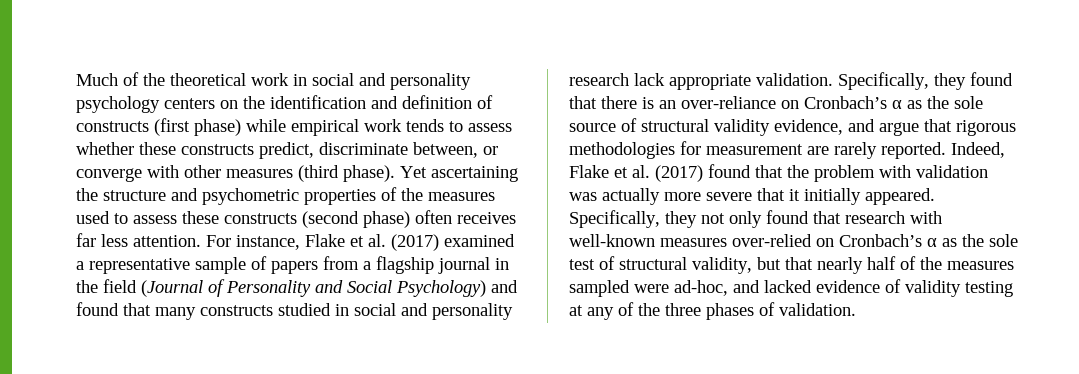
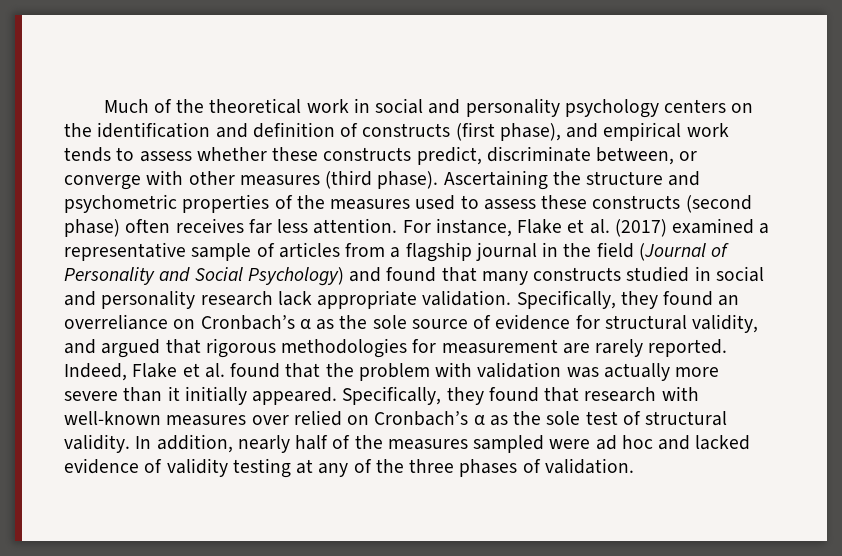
- Much of the theoretical work in social and personality psychology centers on the identification and definition of constructs (first phase) while empirical work tends to assess whether these constructs predict, discriminate between, or converge with other measures (third phase).
+ Much of the theoretical work in social and personality psychology centers on the identification and definition of constructs (first phase), and empirical work tends to assess whether these constructs predict, discriminate between, or converge with other measures (third phase).
- Yet ascertaining the structure and psychometric properties of the measures used to assess these constructs (second phase) often receives far less attention.
+ Ascertaining the structure and psychometric properties of the measures used to assess these constructs (second phase) often receives far less attention.
- For instance, Flake et al. (2017) examined a representative sample of papers from a flagship journal in the field (Journal of Personality and Social Psychology) and found that many constructs studied in social and personality research lack appropriate validation.
+ For instance, Flake et al. (2017) examined a representative sample of articles from a flagship journal in the field (Journal of Personality and Social Psychology) and found that many constructs studied in social and personality research lack appropriate validation.
- Specifically, they found that there is an over-reliance on Cronbach’s α as the sole source of structural validity evidence, and argue that rigorous methodologies for measurement are rarely reported.
+ Specifically, they found an overreliance on Cronbach’s α as the sole source of evidence for structural validity, and argued that rigorous methodologies for measurement are rarely reported.
- Indeed, Flake et al. (2017) found that the problem with validation was actually more severe that it initially appeared.
+ Indeed, Flake et al. found that the problem with validation was actually more severe than it initially appeared.
- Specifically, they not only found that research with well-known measures over-relied on Cronbach’s α as the sole test of structural validity, but that nearly half of the measures sampled were ad-hoc, and lacked evidence of validity testing at any of the three phases of validation.
+ Specifically, they found that research with well-known measures over relied on Cronbach’s α as the sole test of structural validity. In addition, nearly half of the measures sampled were ad hoc and lacked evidence of validity testing at any of the three phases of validation.

